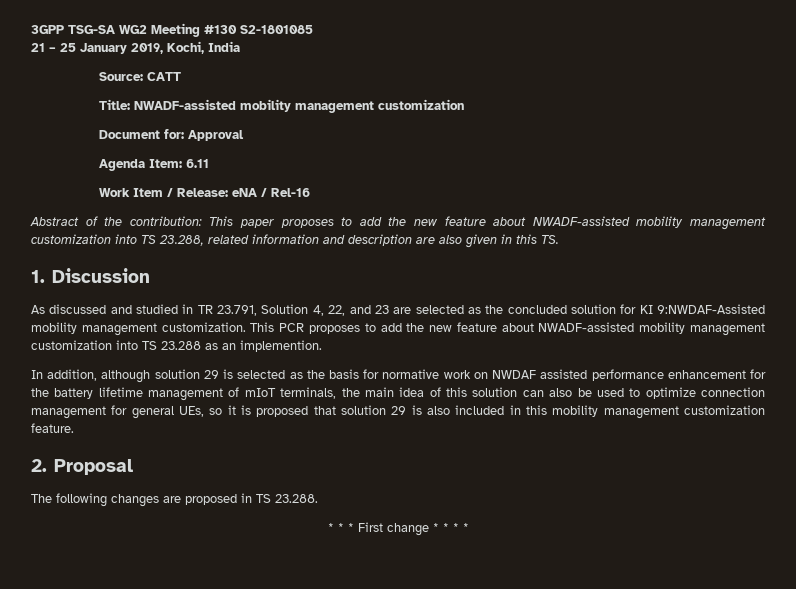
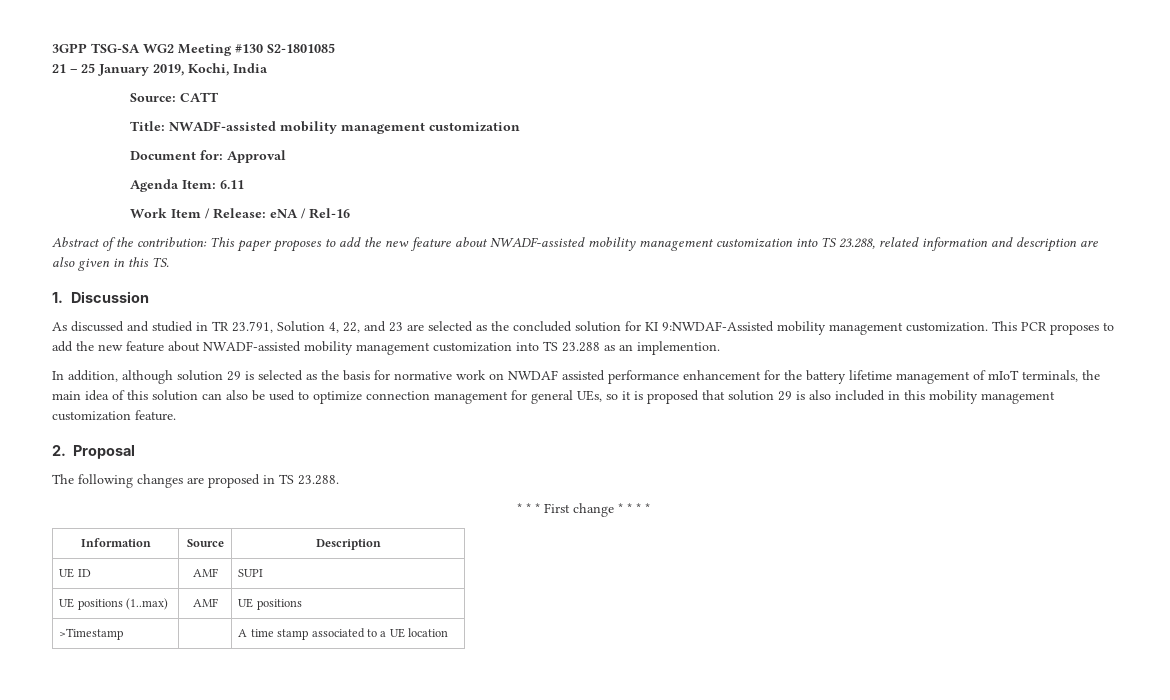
+ Information | Source | Description
+ UE ID | AMF | SUPI
+ UE positions (1..max) | AMF | UE positions
+ >Timestamp | | A time stamp associated to a UE location

